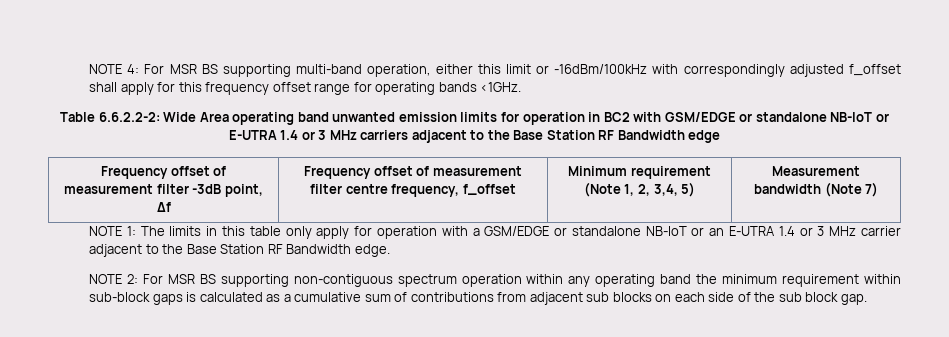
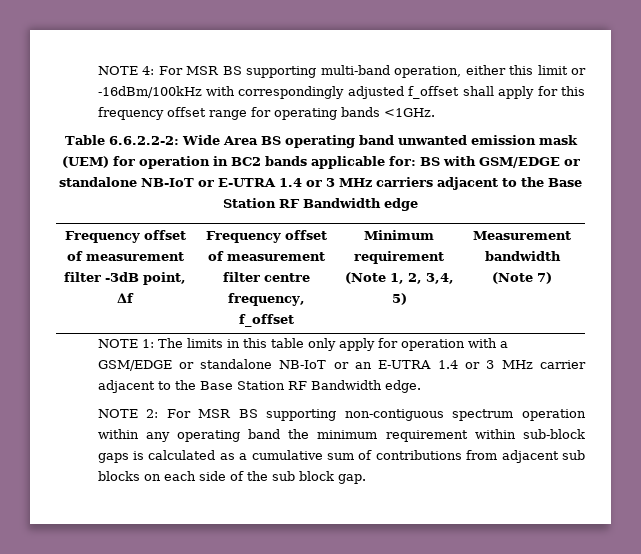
- Table 6.6.2.2-2: Wide Area operating band unwanted emission limits for operation in BC2 with GSM/EDGE or standalone NB-IoT or E-UTRA 1.4 or 3 MHz carriers adjacent to the Base Station RF Bandwidth edge
+ Table 6.6.2.2-2: Wide Area BS operating band unwanted emission mask (UEM) for operation in BC2 bands applicable for: BS with GSM/EDGE or standalone NB-IoT or E-UTRA 1.4 or 3 MHz carriers adjacent to the Base Station RF Bandwidth edge

